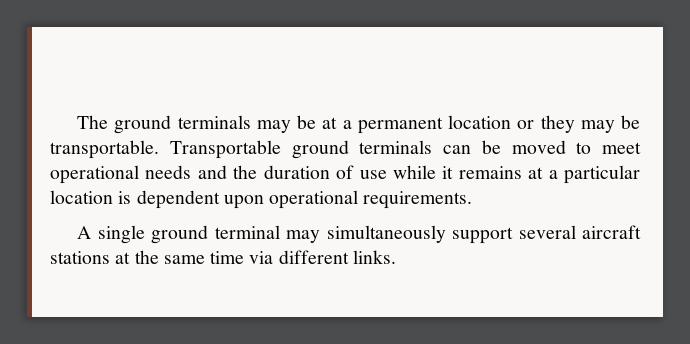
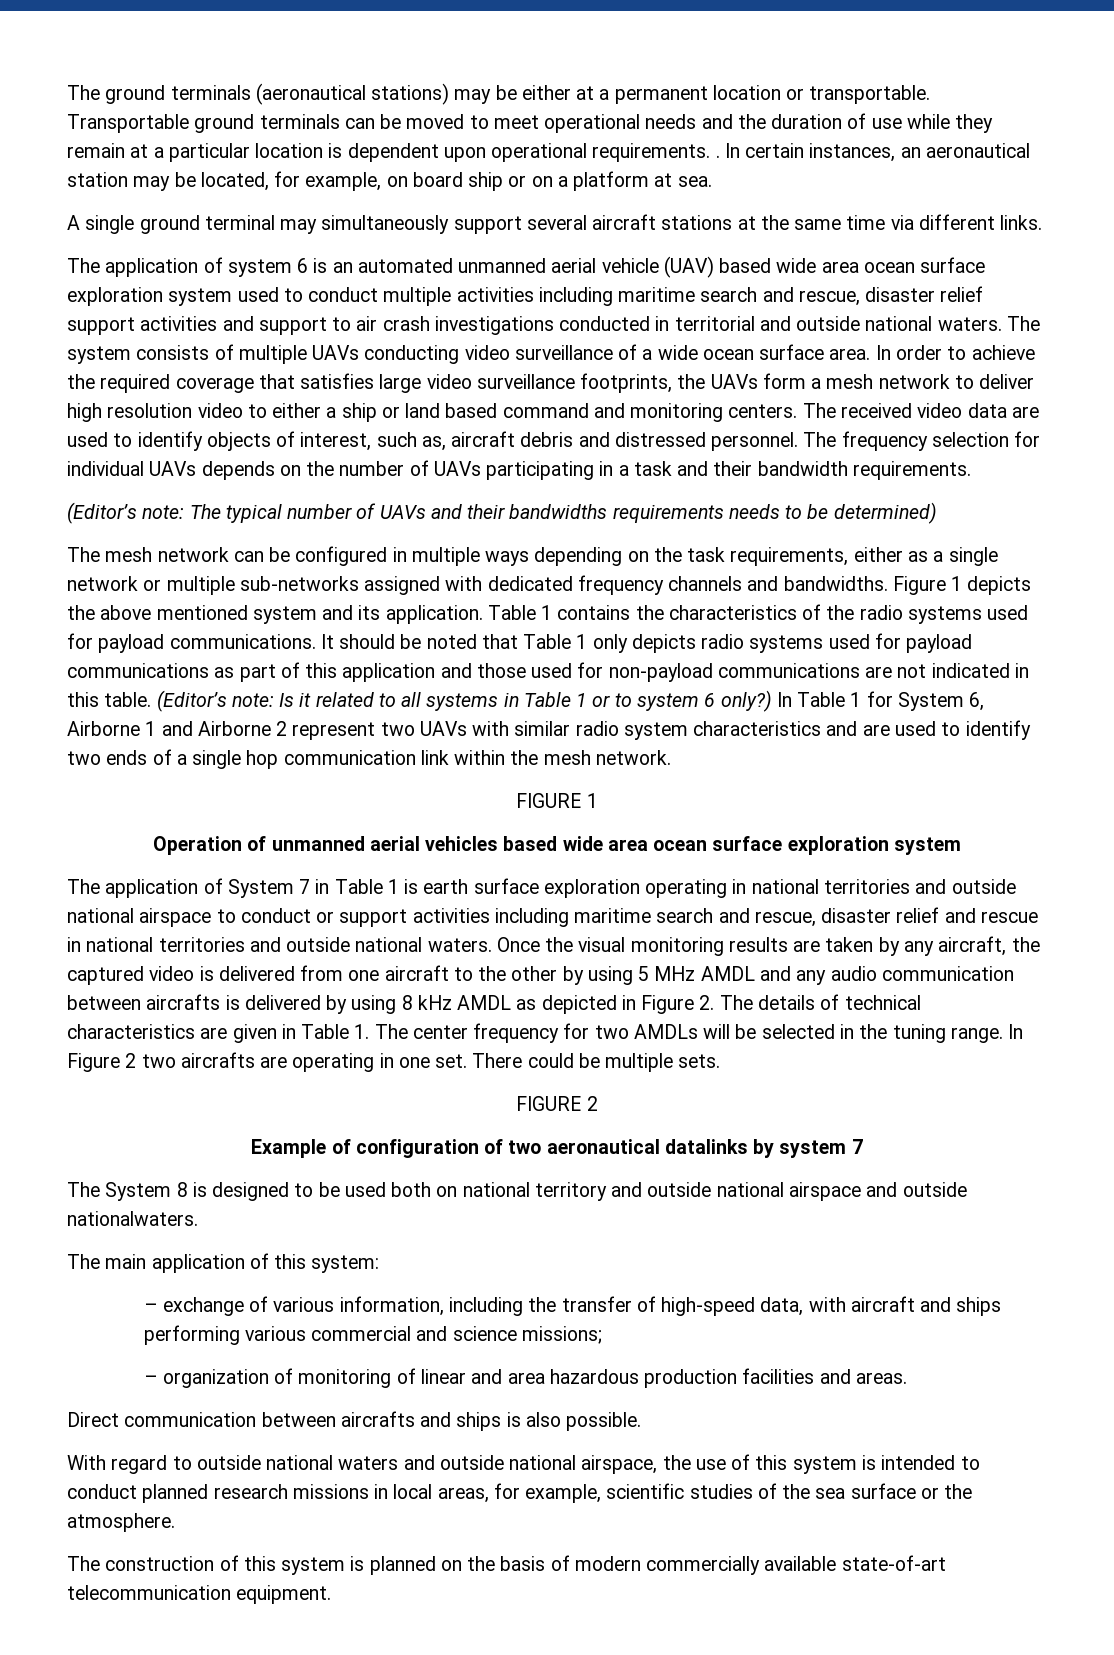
- The ground terminals may be at a permanent location or they may be transportable.
+ The ground terminals (aeronautical stations) may be either at a permanent location or transportable.
- Transportable ground terminals can be moved to meet operational needs and the duration of use while it remains at a particular location is dependent upon operational requirements.
+ Transportable ground terminals can be moved to meet operational needs and the duration of use while they remain at a particular location is dependent upon operational requirements. . In certain instances, an aeronautical station may be located, for example, on board ship or on a platform at sea.
+ The application of system 6 is an automated unmanned aerial vehicle (UAV) based wide area ocean surface exploration system used to conduct multiple activities including maritime search and rescue, disaster relief support activities and support to air crash investigations conducted in territorial and outside national waters. The system consists of multiple UAVs conducting video surveillance of a wide ocean surface area. In order to achieve the required coverage that satisfies large video surveillance footprints, the UAVs form a mesh network to deliver high resolution video to either a ship or land based command and monitoring centers. The received video data are used to identify objects of interest, such as, aircraft debris and distressed personnel. The frequency selection for individual UAVs depends on the number of UAVs participating in a task and their bandwidth requirements.
+ (Editor’s note: The typical number of UAVs and their bandwidths requirements needs to be determined)
+ The mesh network can be configured in multiple ways depending on the task requirements, either as a single network or multiple sub-networks assigned with dedicated frequency channels and bandwidths. Figure 1 depicts the above mentioned system and its application. Table 1 contains the characteristics of the radio systems used for payload communications. It should be noted that Table 1 only depicts radio systems used for payload communications as part of this application and those used for non-payload communications are not indicated in this table. (Editor’s note: Is it related to all systems in Table 1 or to system 6 only?) In Table 1 for System 6, Airborne 1 and Airborne 2 represent two UAVs with similar radio system characteristics and are used to identify two ends of a single hop communication link within the mesh network.
+ FIGURE 1
+ Operation of unmanned aerial vehicles based wide area ocean surface exploration system
+ The application of System 7 in Table 1 is earth surface exploration operating in national territories and outside national airspace to conduct or support activities including maritime search and rescue, disaster relief and rescue in national territories and outside national waters. Once the visual monitoring results are taken by any aircraft, the captured video is delivered from one aircraft to the other by using 5 MHz AMDL and any audio communication between aircrafts is delivered by using 8 kHz AMDL as depicted in Figure 2. The details of technical characteristics are given in Table 1. The center frequency for two AMDLs will be selected in the tuning range. In Figure 2 two aircrafts are operating in one set. There could be multiple sets.
+ FIGURE 2
+ Example of configuration of two aeronautical datalinks by system 7
+ The System 8 is designed to be used both on national territory and outside national airspace and outside nationalwaters.
+ The main application of this system:
+ – exchange of various information, including the transfer of high-speed data, with aircraft and ships performing various commercial and science missions;
+ – organization of monitoring of linear and area hazardous production facilities and areas.
+ Direct communication between aircrafts and ships is also possible.
+ With regard to outside national waters and outside national airspace, the use of this system is intended to conduct planned research missions in local areas, for example, scientific studies of the sea surface or the atmosphere.
+ The construction of this system is planned on the basis of modern commercially available state-of-art telecommunication equipment.

